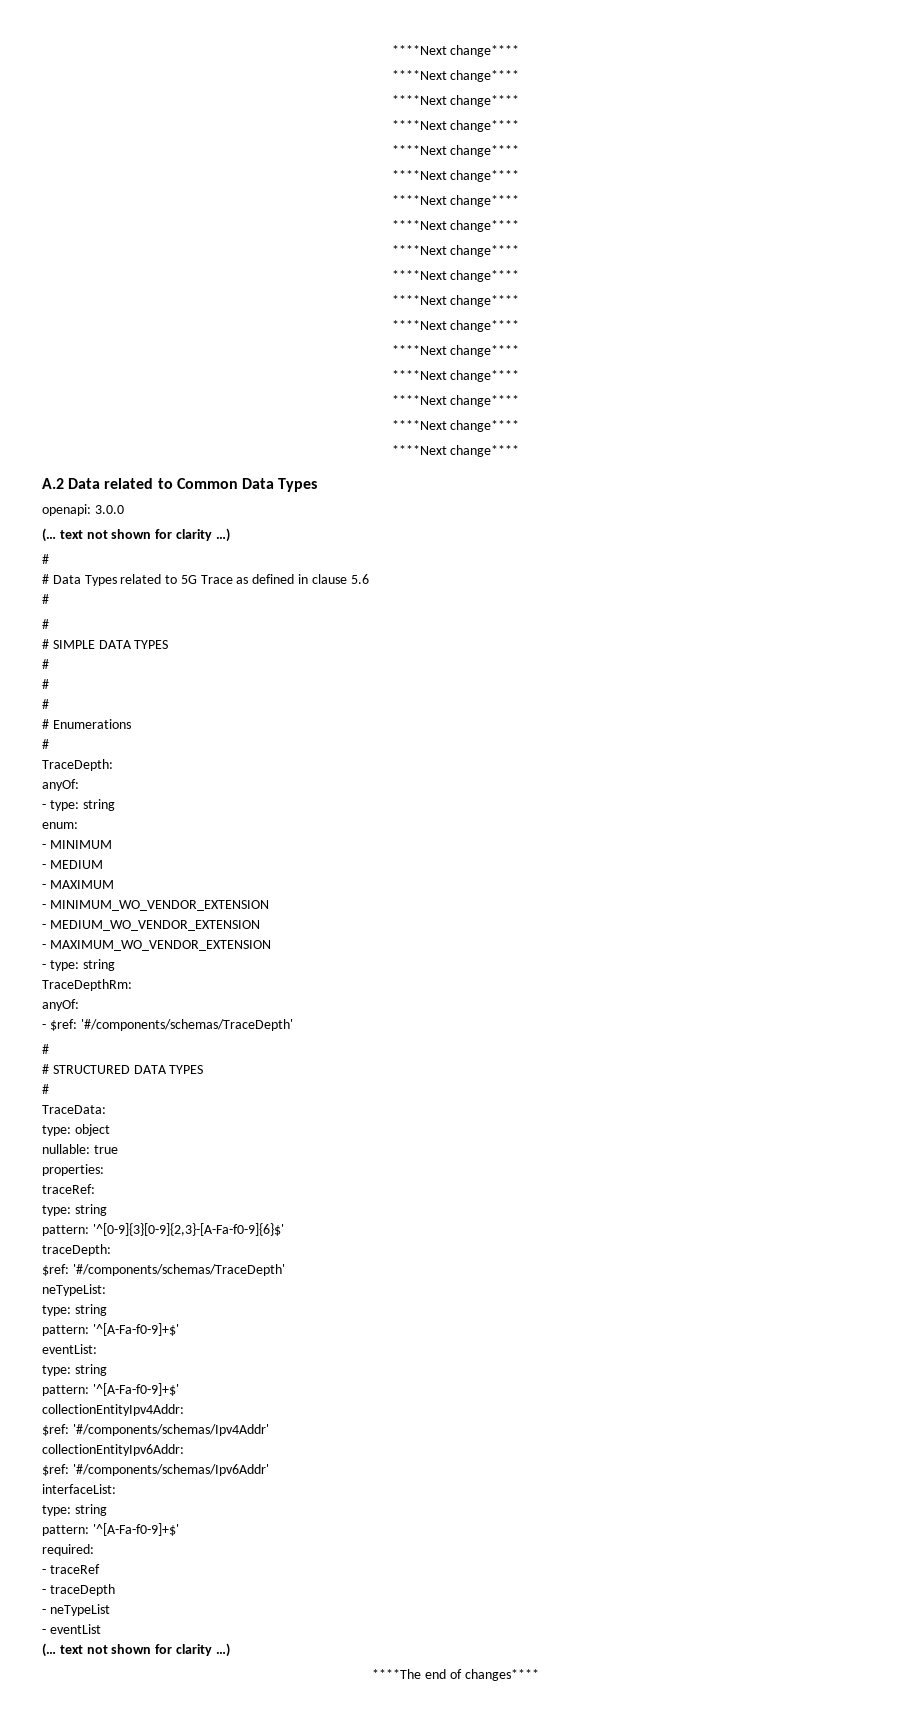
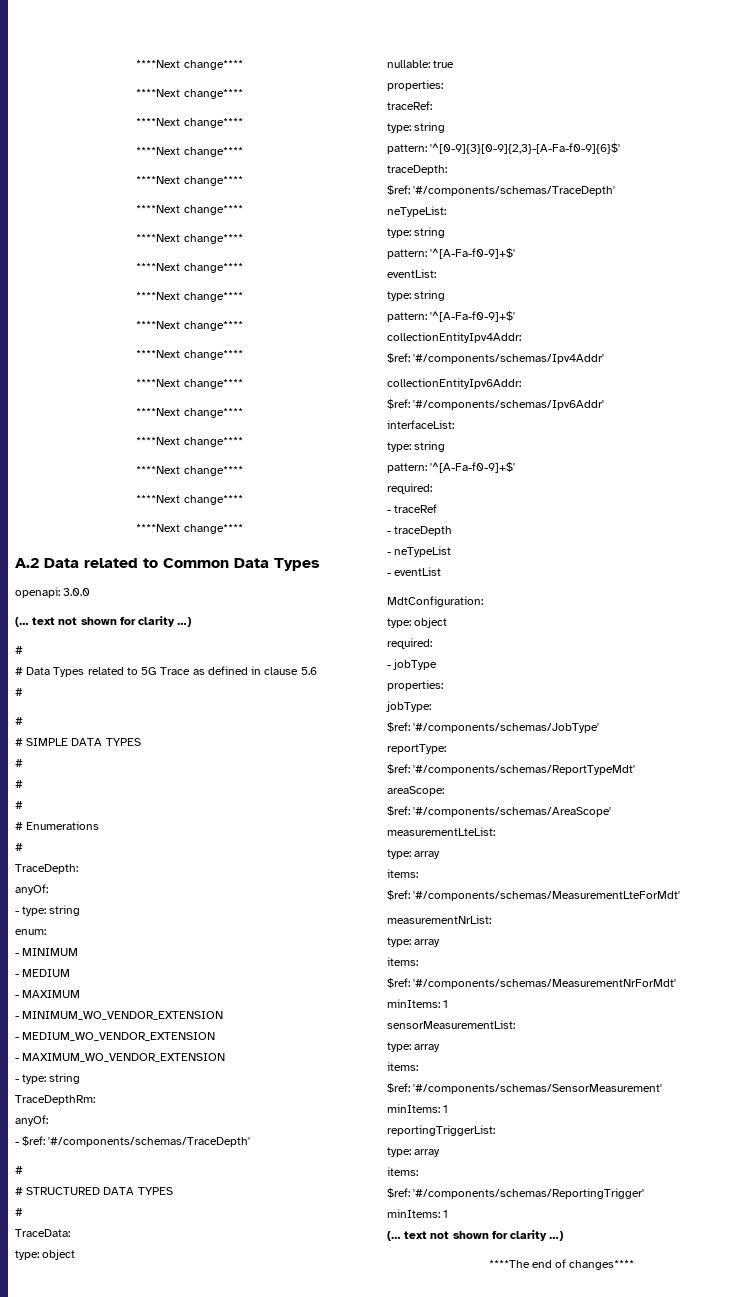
+ MdtConfiguration:
+ type: object
+ required:
+ - jobType
+ properties:
+ jobType:
+ $ref: '#/components/schemas/JobType'
+ reportType:
+ $ref: '#/components/schemas/ReportTypeMdt'
+ areaScope:
+ $ref: '#/components/schemas/AreaScope'
+ measurementLteList:
+ type: array
+ items:
+ $ref: '#/components/schemas/MeasurementLteForMdt'
+ measurementNrList:
+ type: array
+ items:
+ $ref: '#/components/schemas/MeasurementNrForMdt'
+ minItems: 1
+ sensorMeasurementList:
+ type: array
+ items:
+ $ref: '#/components/schemas/SensorMeasurement'
+ minItems: 1
+ reportingTriggerList:
+ type: array
+ items:
+ $ref: '#/components/schemas/ReportingTrigger'
+ minItems: 1

